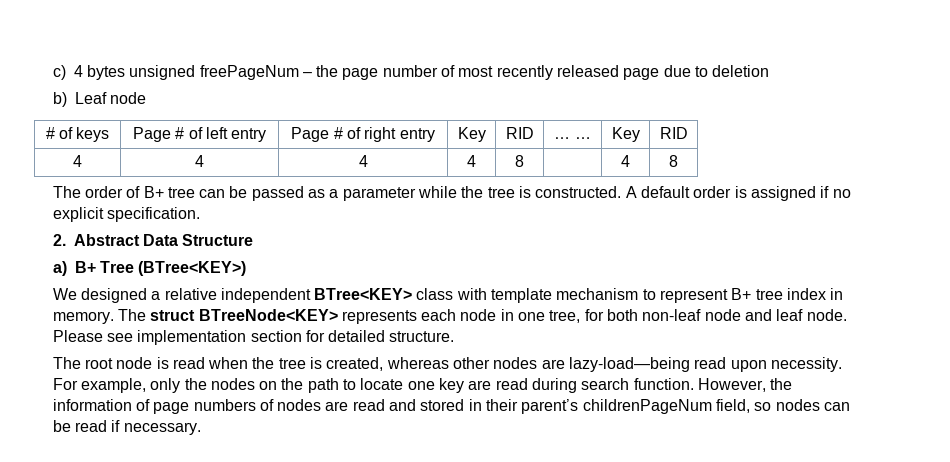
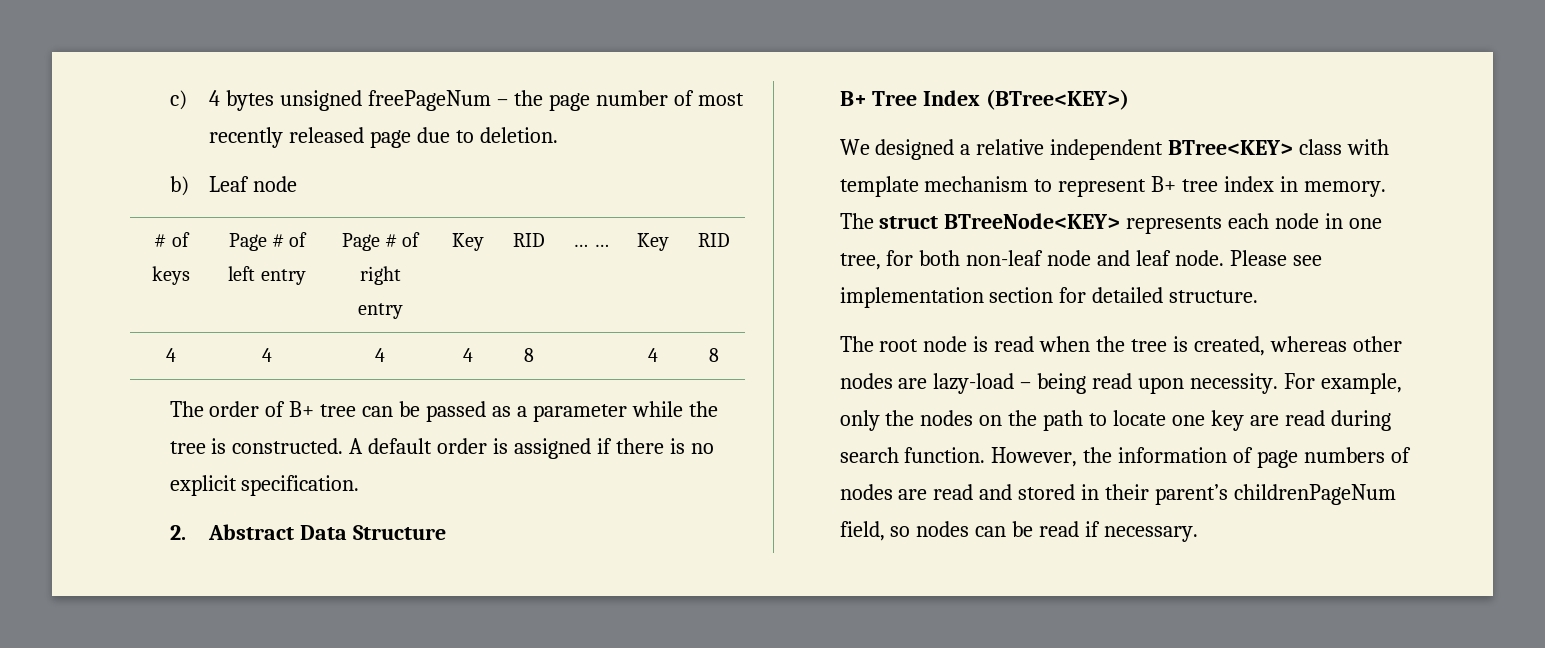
- c) 4 bytes unsigned freePageNum – the page number of most recently released page due to deletion
+ c) 4 bytes unsigned freePageNum – the page number of most recently released page due to deletion.
- A default order is assigned if no explicit specification.
+ A default order is assigned if there is no explicit specification.
- a) B+ Tree (BTree<KEY>)
+ B+ Tree Index (BTree<KEY>)
- The root node is read when the tree is created, whereas other nodes are lazy-load—being read upon necessity.
+ The root node is read when the tree is created, whereas other nodes are lazy-load – being read upon necessity.

